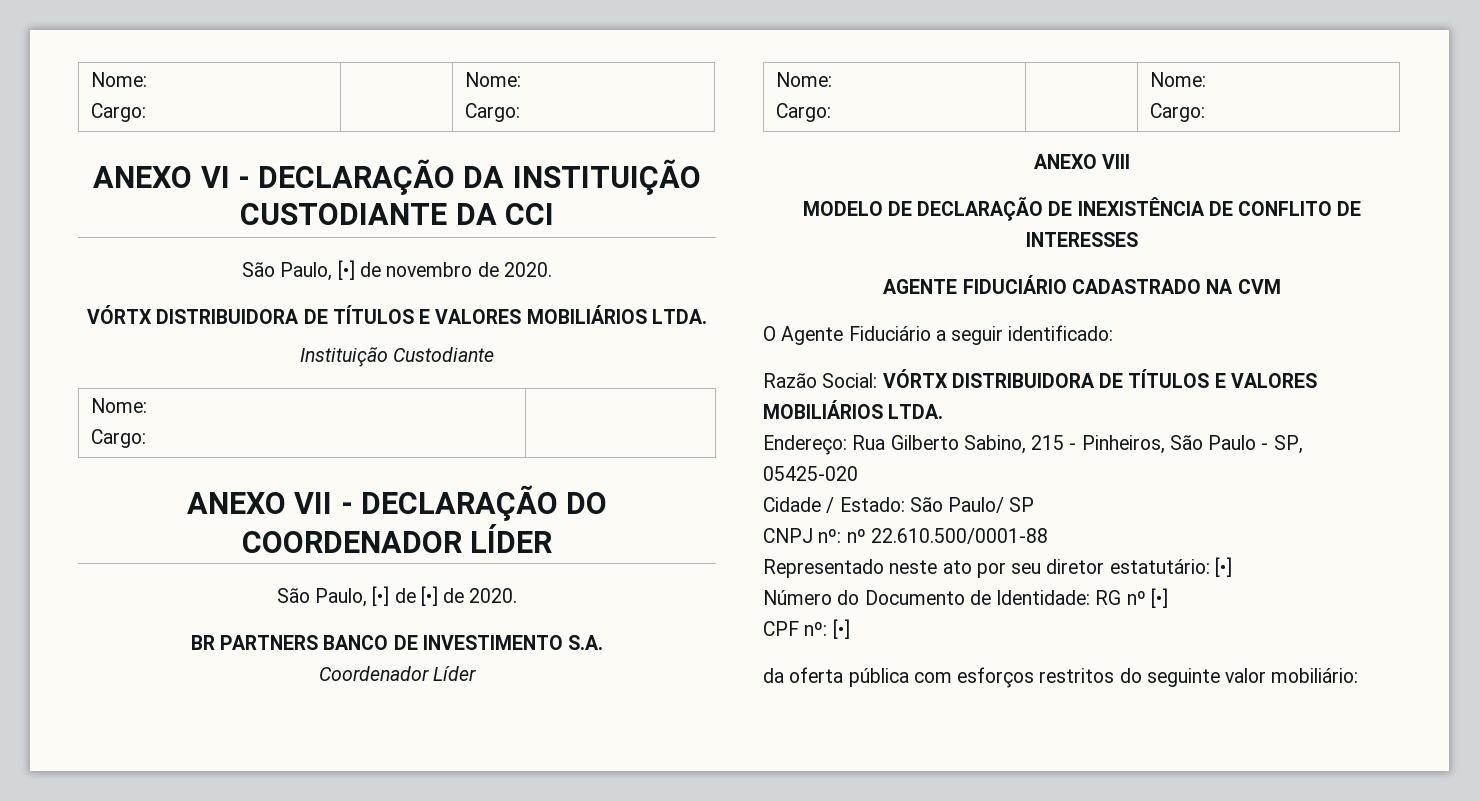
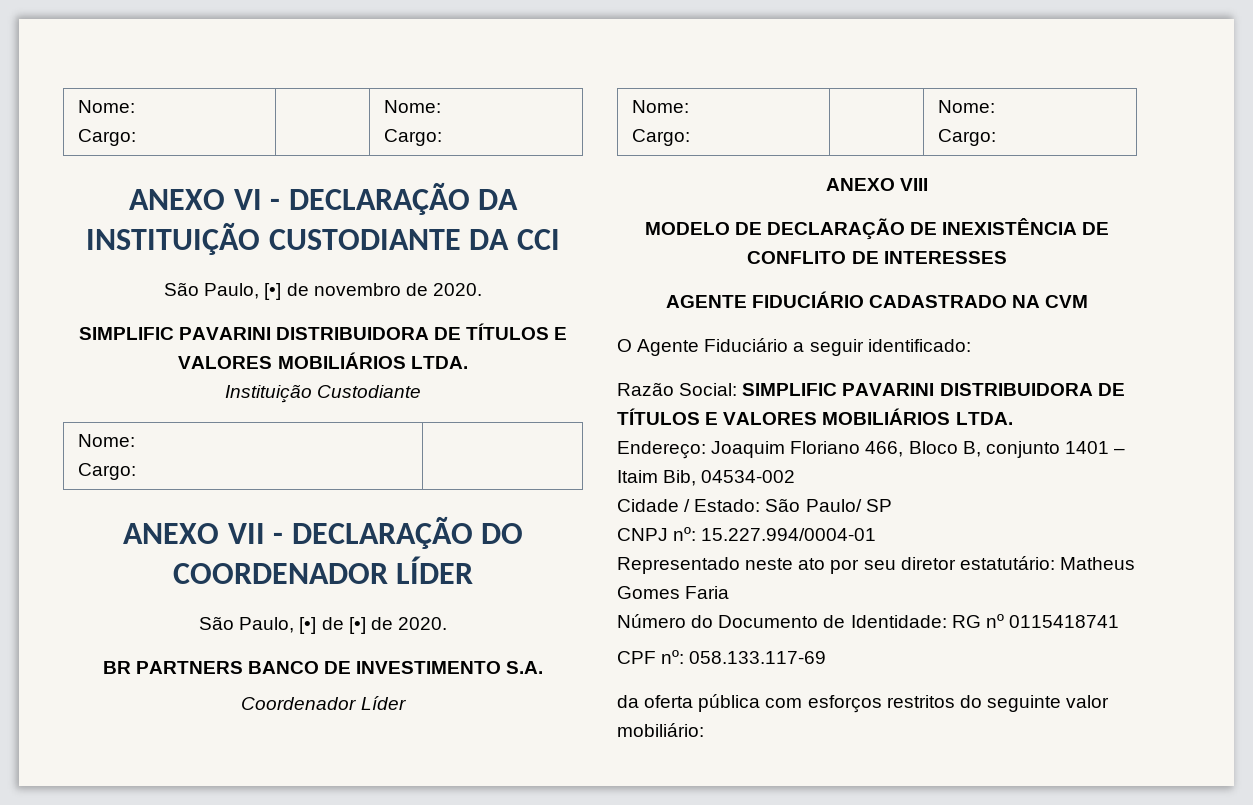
  São Paulo, [•] de novembro de 2020.
- VÓRTX DISTRIBUIDORA DE TÍTULOS E VALORES MOBILIÁRIOS LTDA.
+ SIMPLIFIC PAVARINI DISTRIBUIDORA DE TÍTULOS E VALORES MOBILIÁRIOS LTDA.
- Razão Social: VÓRTX DISTRIBUIDORA DE TÍTULOS E VALORES MOBILIÁRIOS LTDA.
+ Razão Social: SIMPLIFIC PAVARINI DISTRIBUIDORA DE TÍTULOS E VALORES MOBILIÁRIOS LTDA.
- Endereço: Rua Gilberto Sabino, 215 - Pinheiros, São Paulo - SP, 05425-020
+ Endereço: Joaquim Floriano 466, Bloco B, conjunto 1401 – Itaim Bib, 04534-002
- CNPJ nº: nº 22.610.500/0001-88
+ CNPJ nº: 15.227.994/0004-01
- Representado neste ato por seu diretor estatutário: [•]
+ Representado neste ato por seu diretor estatutário: Matheus Gomes Faria
- Número do Documento de Identidade: RG nº [•]
+ Número do Documento de Identidade: RG nº 0115418741
- CPF nº: [•]
+ CPF nº: 058.133.117-69

